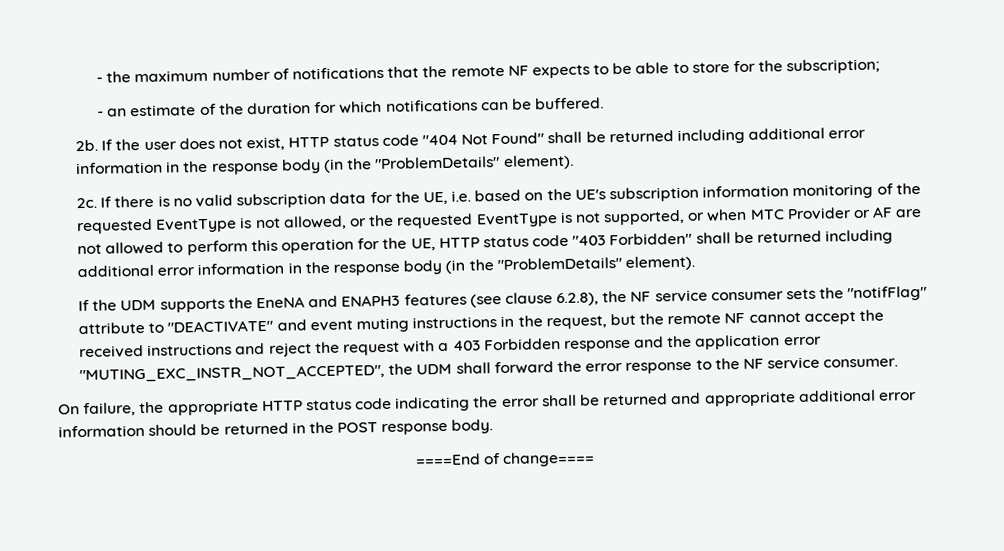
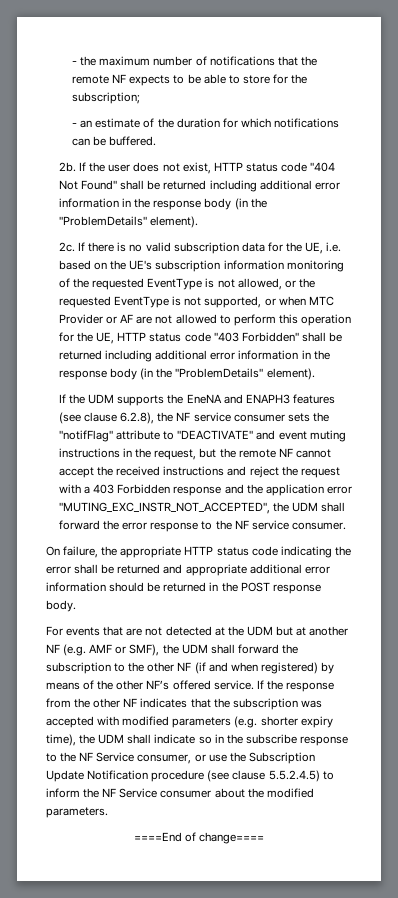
+ For events that are not detected at the UDM but at another NF (e.g. AMF or SMF), the UDM shall forward the subscription to the other NF (if and when registered) by means of the other NF’s offered service. If the response from the other NF indicates that the subscription was accepted with modified parameters (e.g. shorter expiry time), the UDM shall indicate so in the subscribe response to the NF Service consumer, or use the Subscription Update Notification procedure (see clause 5.5.2.4.5) to inform the NF Service consumer about the modified parameters.

